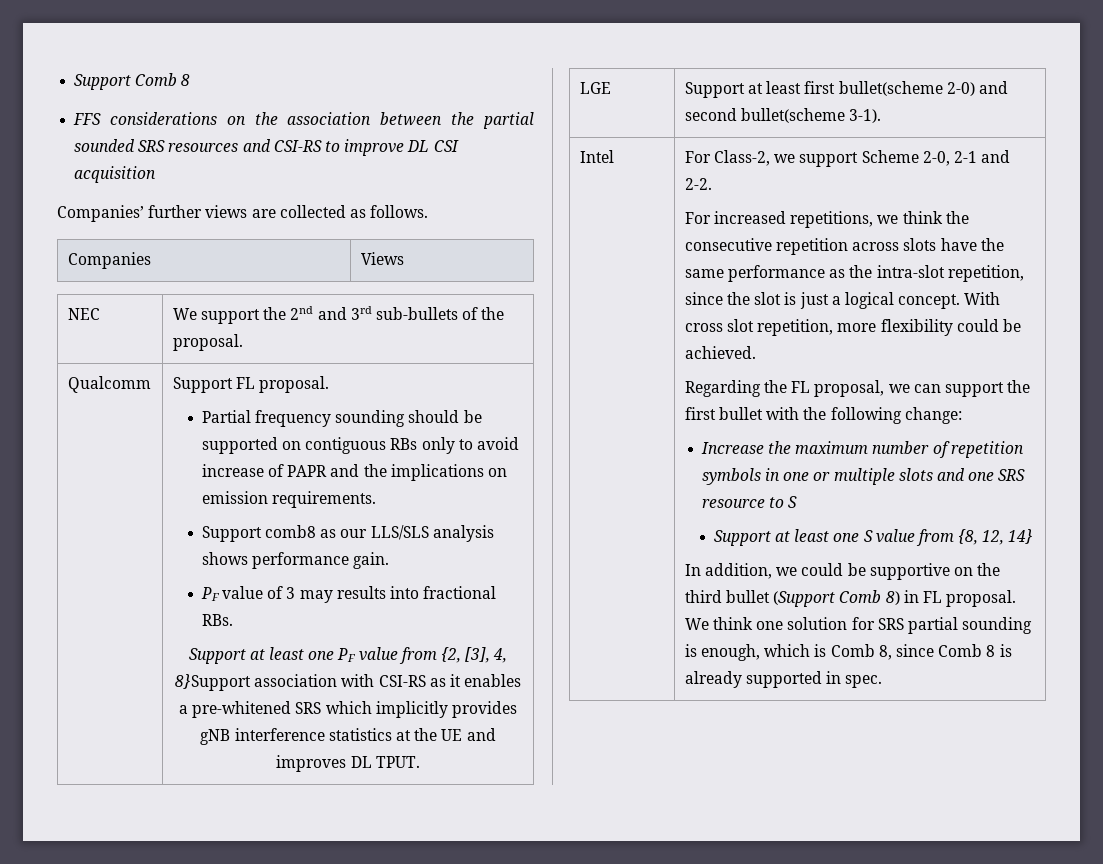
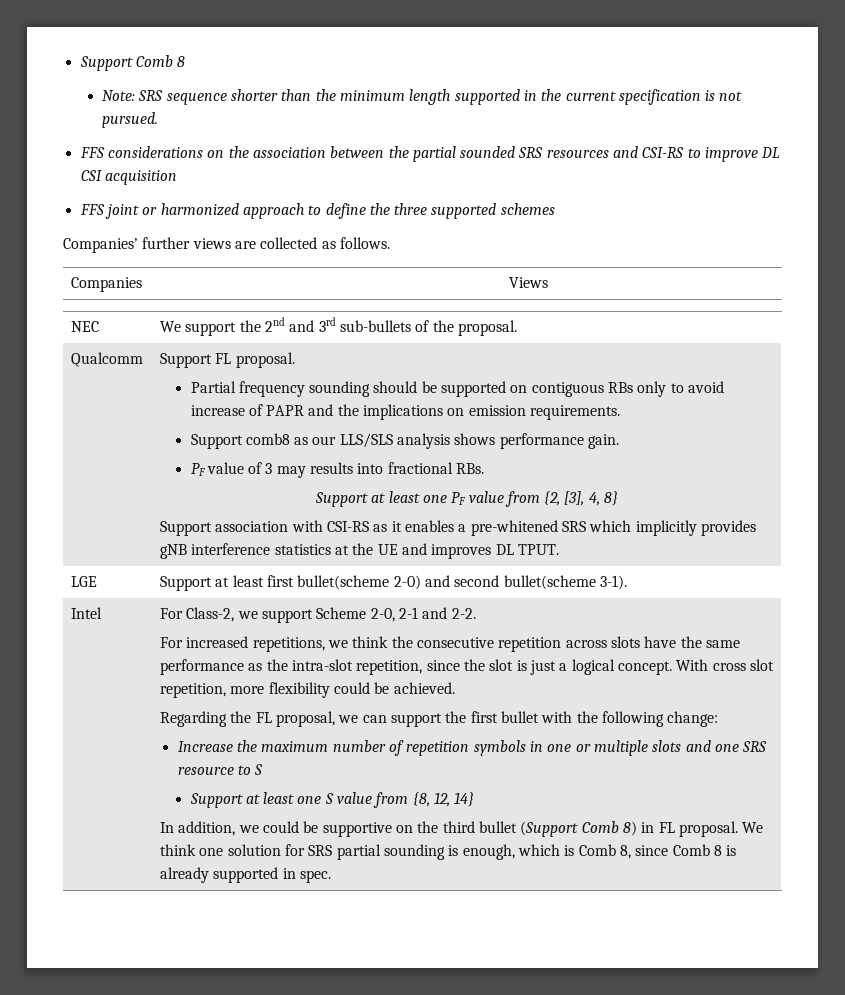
+ Note: SRS sequence shorter than the minimum length supported in the current specification is not pursued.
+ FFS joint or harmonized approach to define the three supported schemes
- Support at least one PF value from {2, [3], 4, 8}Support association with CSI-RS as it enables a pre-whitened SRS which implicitly provides gNB interference statistics at the UE and improves DL TPUT.
+ Support at least one PF value from {2, [3], 4, 8}
+ Support association with CSI-RS as it enables a pre-whitened SRS which implicitly provides gNB interference statistics at the UE and improves DL TPUT.

